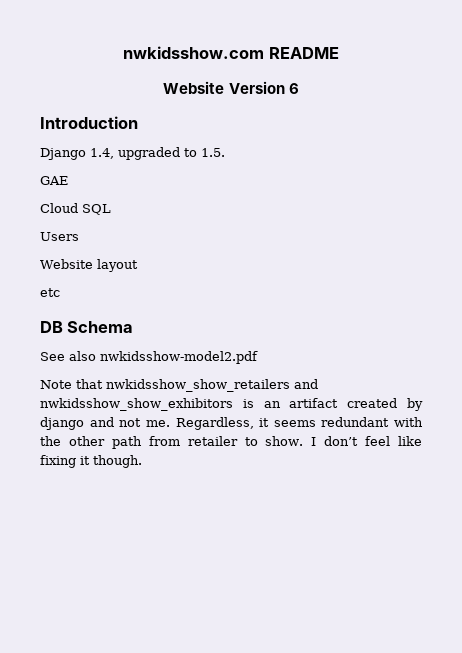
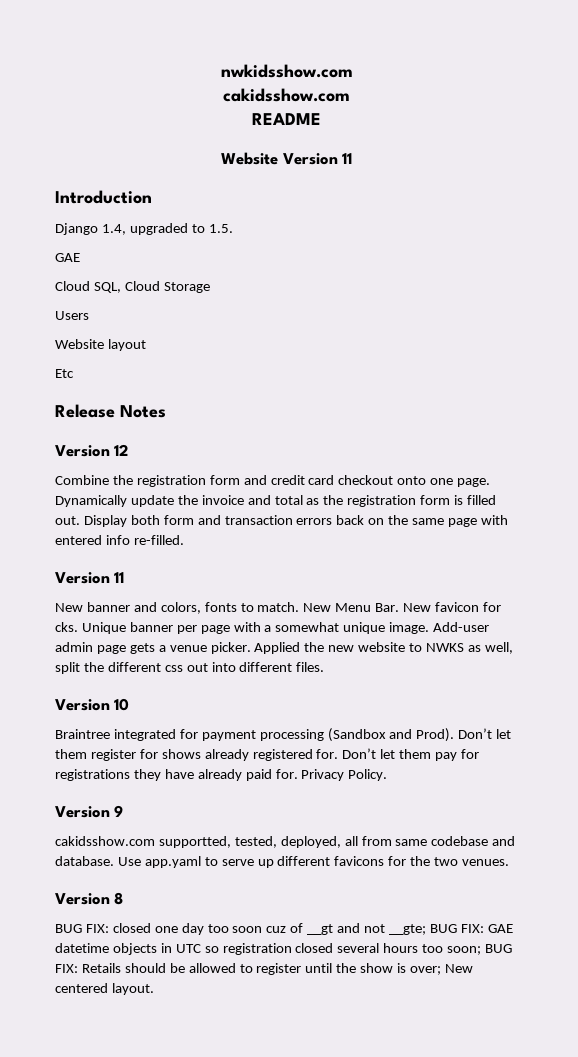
- nwkidsshow.com README
+ nwkidsshow.com
+ cakidsshow.com
+ README
- Website Version 6
+ Website Version 11
- Cloud SQL
+ Cloud SQL, Cloud Storage
- etc
- DB Schema
- See also nwkidsshow-model2.pdf
- Note that nwkidsshow_show_retailers and nwkidsshow_show_exhibitors is an artifact created by django and not me. Regardless, it seems redundant with the other path from retailer to show. I don’t feel like fixing it though.
+ Etc
+ Release Notes
+ Version 12
+ Combine the registration form and credit card checkout onto one page. Dynamically update the invoice and total as the registration form is filled out. Display both form and transaction errors back on the same page with entered info re-filled.
+ Version 11
+ New banner and colors, fonts to match. New Menu Bar. New favicon for cks. Unique banner per page with a somewhat unique image. Add-user admin page gets a venue picker. Applied the new website to NWKS as well, split the different css out into different files.
+ Version 10
+ Braintree integrated for payment processing (Sandbox and Prod). Don’t let them register for shows already registered for. Don’t let them pay for registrations they have already paid for. Privacy Policy.
+ Version 9
+ cakidsshow.com supportted, tested, deployed, all from same codebase and database. Use app.yaml to serve up different favicons for the two venues.
+ Version 8
+ BUG FIX: closed one day too soon cuz of __gt and not __gte; BUG FIX: GAE datetime objects in UTC so registration closed several hours too soon; BUG FIX: Retails should be allowed to register until the show is over; New centered layout.

